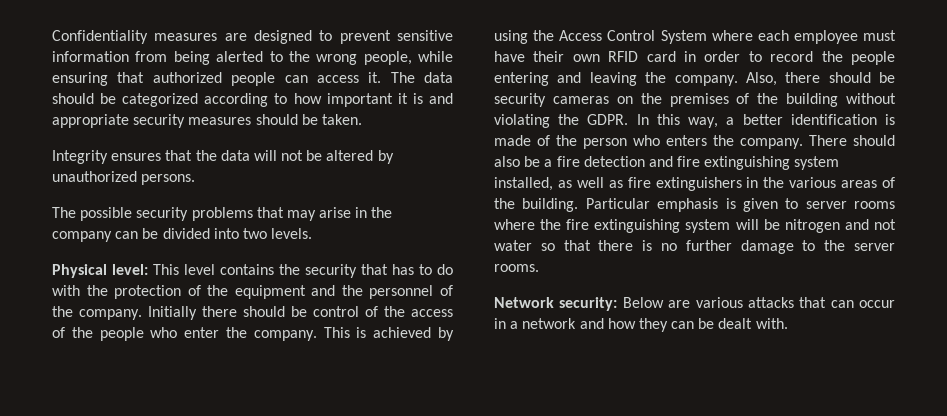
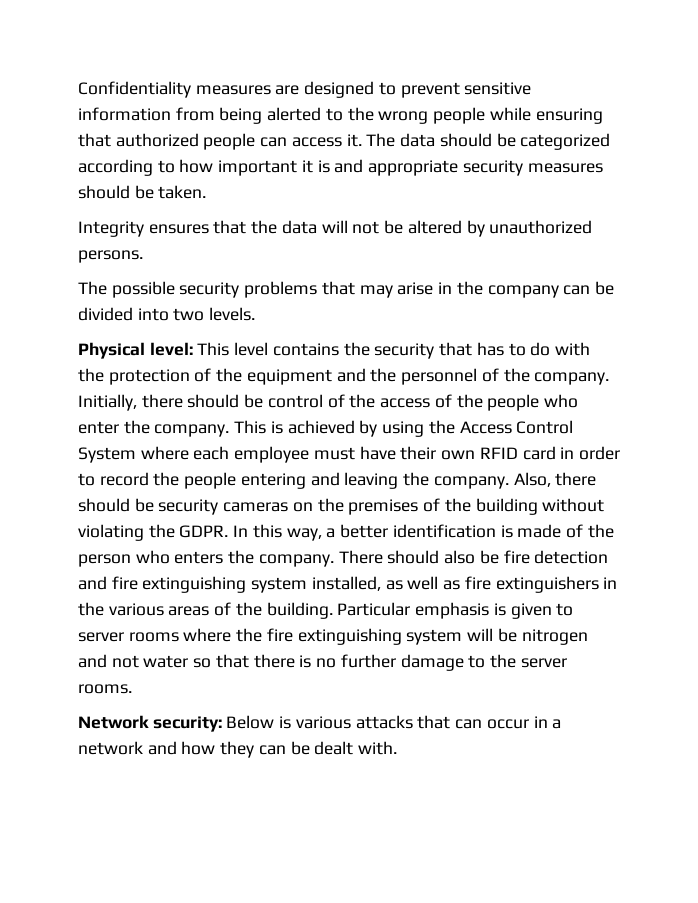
- Confidentiality measures are designed to prevent sensitive information from being alerted to the wrong people, while ensuring that authorized people can access it.
+ Confidentiality measures are designed to prevent sensitive information from being alerted to the wrong people while ensuring that authorized people can access it.
- Initially there should be control of the access of the people who enter the company.
+ Initially, there should be control of the access of the people who enter the company.
- There should also be a fire detection and fire extinguishing system installed, as well as fire extinguishers in the various areas of the building.
+ There should also be fire detection and fire extinguishing system installed, as well as fire extinguishers in the various areas of the building.
- Network security: Below are various attacks that can occur in a network and how they can be dealt with.
+ Network security: Below is various attacks that can occur in a network and how they can be dealt with.

